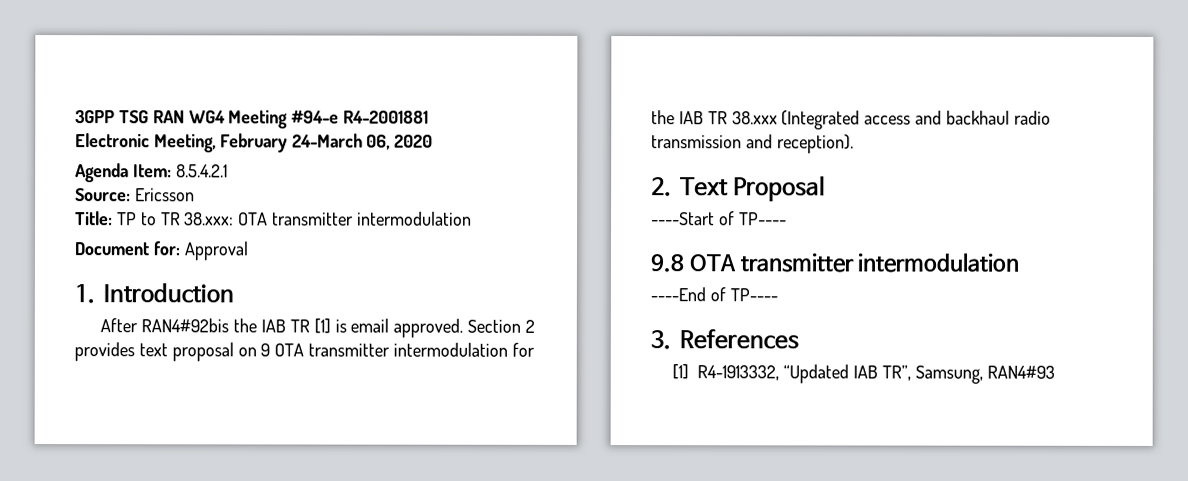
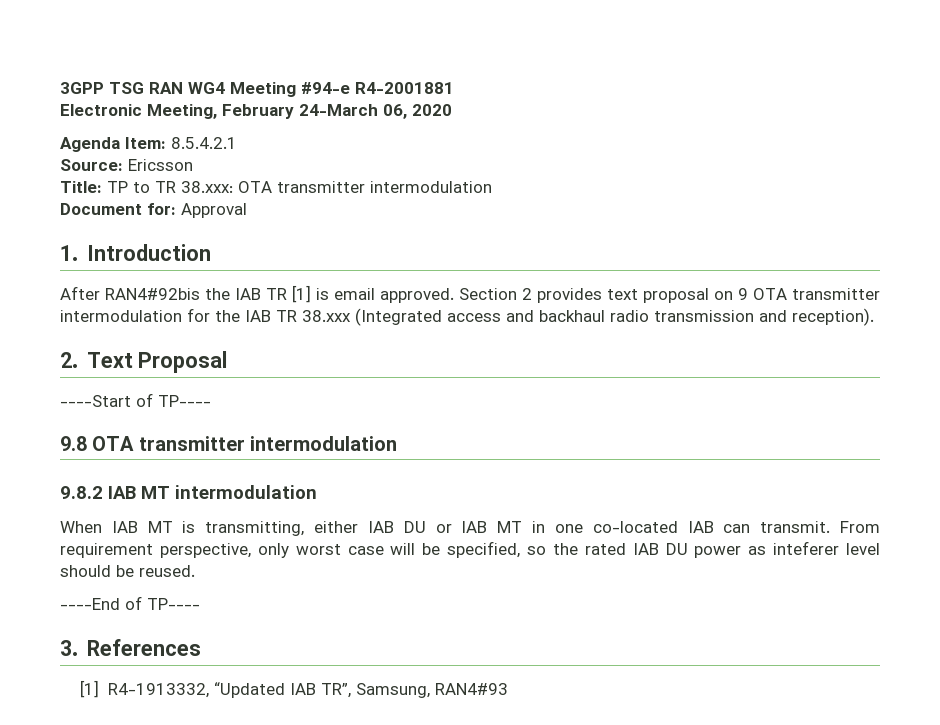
+ 9.8.2 IAB MT intermodulation
+ When IAB MT is transmitting, either IAB DU or IAB MT in one co-located IAB can transmit. From requirement perspective, only worst case will be specified, so the rated IAB DU power as inteferer level should be reused.

